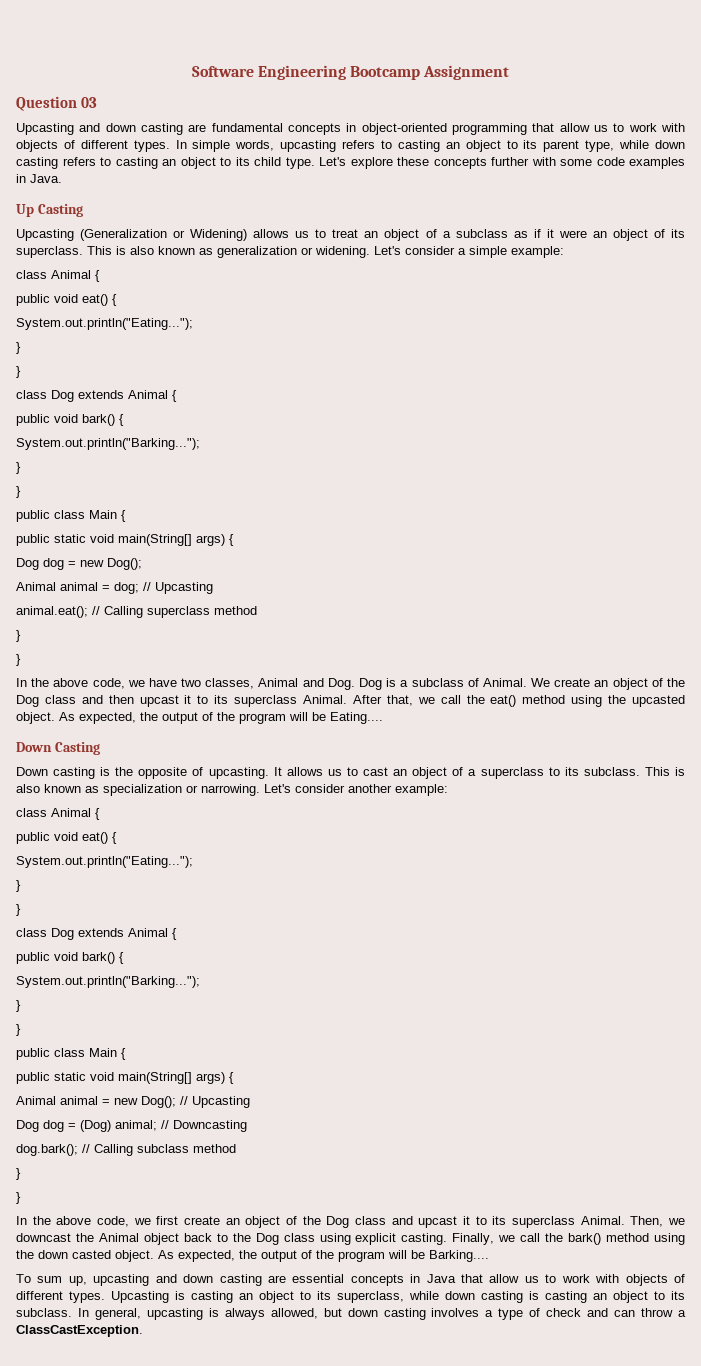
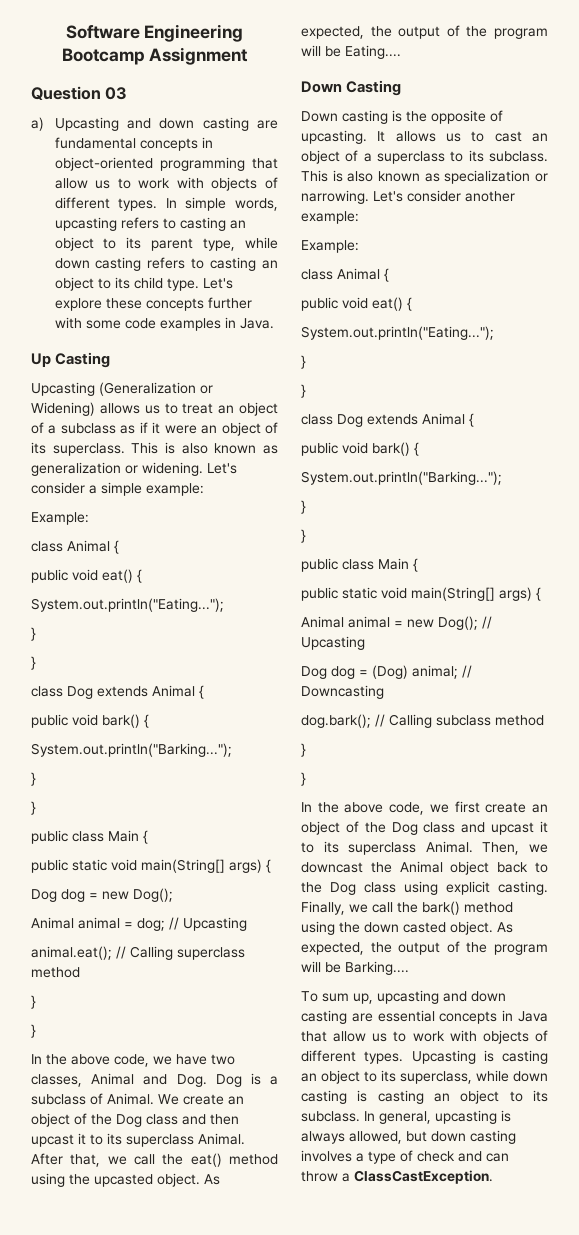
- Upcasting and down casting are fundamental concepts in object-oriented programming that allow us to work with objects of different types.
+ a) Upcasting and down casting are fundamental concepts in object-oriented programming that allow us to work with objects of different types.
  Let's consider a simple example:
+ Example:
  Let's consider another example:
+ Example:

